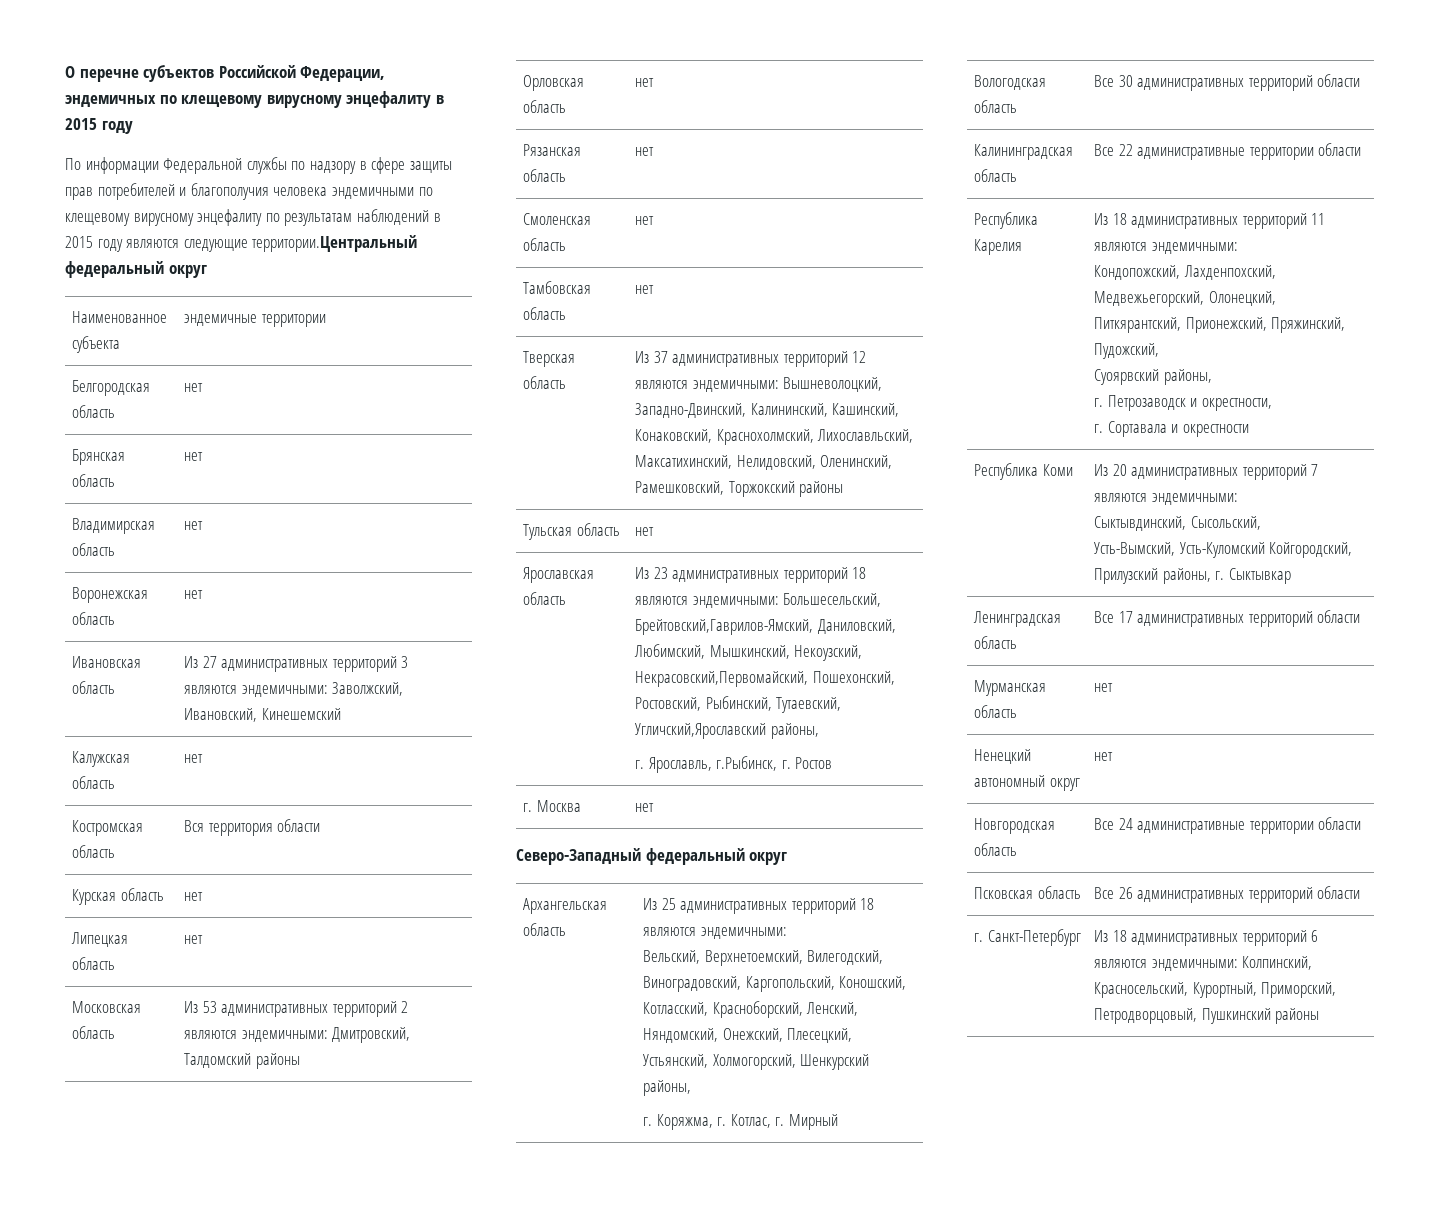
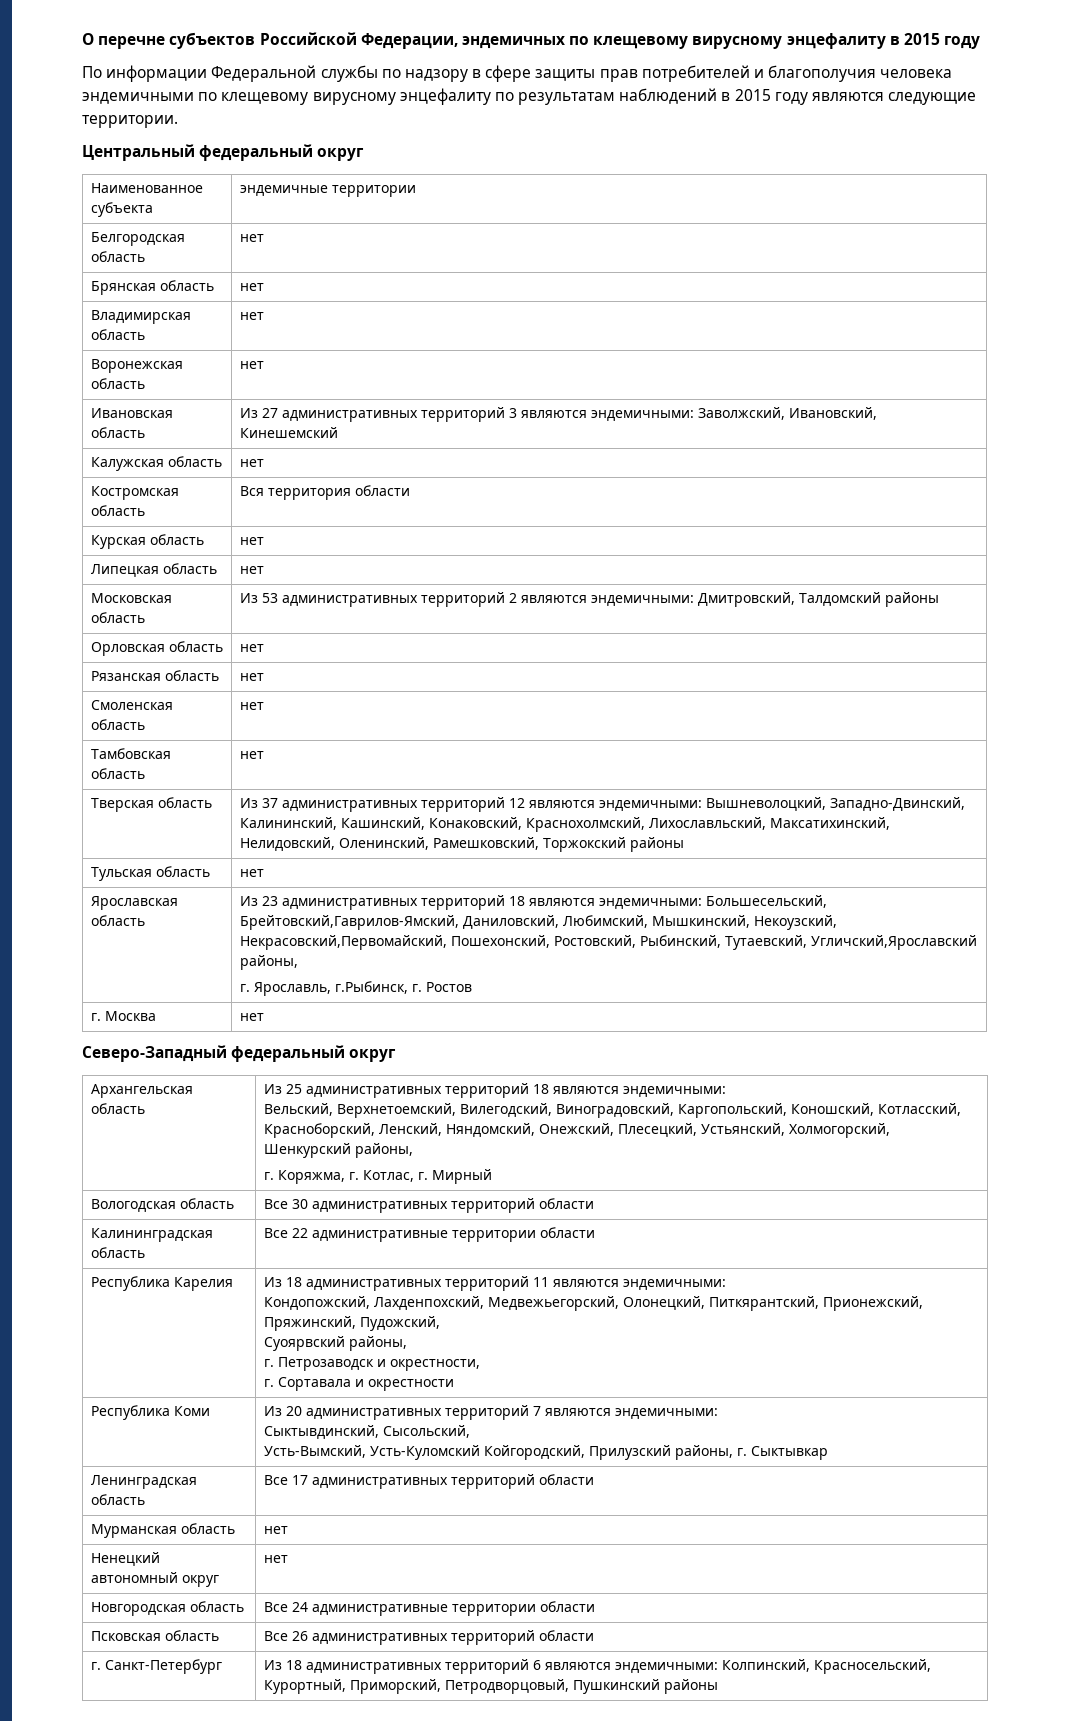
- По информации Федеральной службы по надзору в сфере защиты прав потребителей и благополучия человека эндемичными по клещевому вирусному энцефалиту по результатам наблюдений в 2015 году являются следующие территории.Центральный федеральный округ
+ По информации Федеральной службы по надзору в сфере защиты прав потребителей и благополучия человека эндемичными по клещевому вирусному энцефалиту по результатам наблюдений в 2015 году являются следующие территории.
+ Центральный федеральный округ

